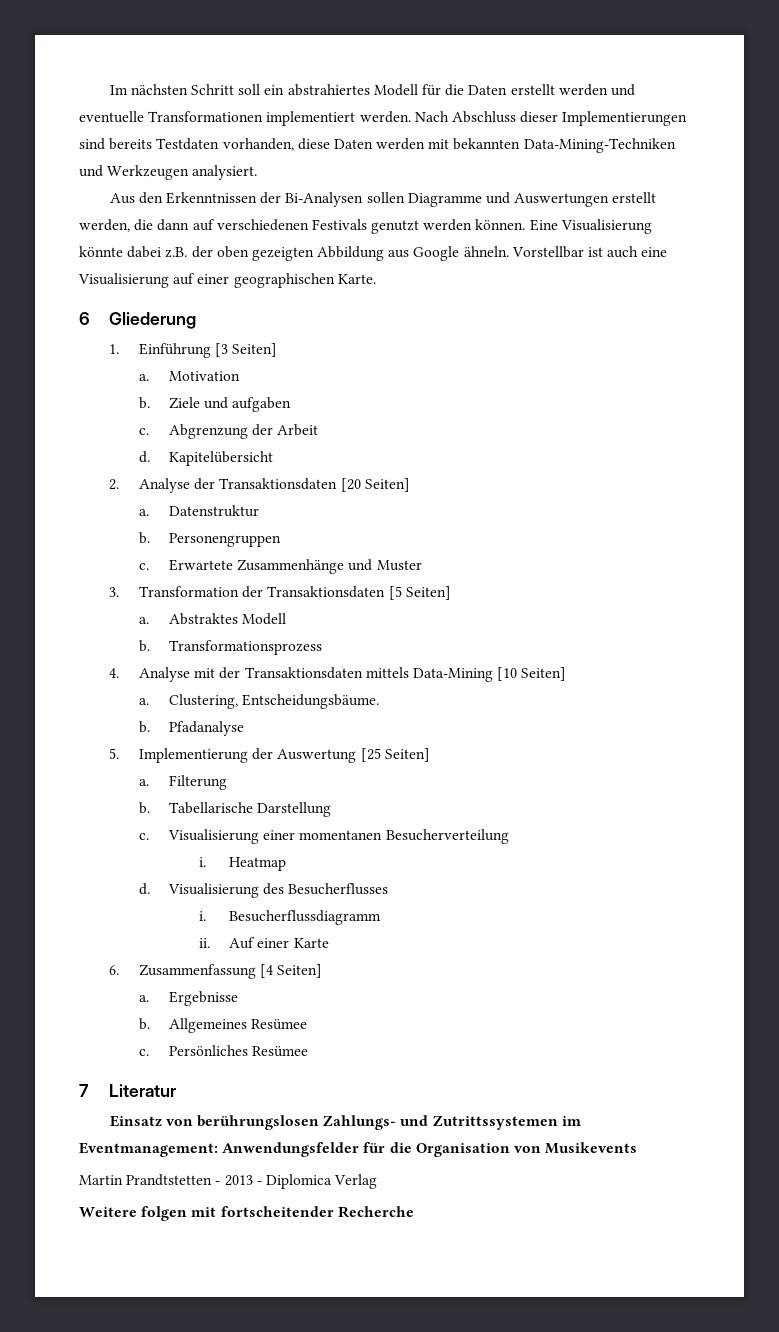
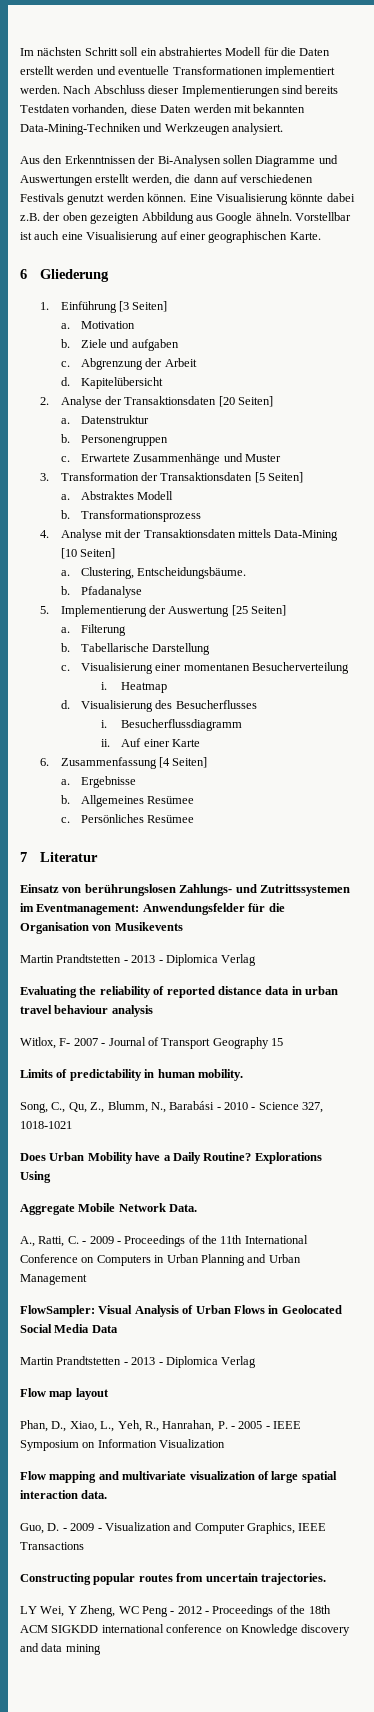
- Weitere folgen mit fortscheitender Recherche
+ Evaluating the reliability of reported distance data in urban travel behaviour analysis
+ Witlox, F- 2007 - Journal of Transport Geography 15
+ Limits of predictability in human mobility.
+ Song, C., Qu, Z., Blumm, N., Barabási - 2010 - Science 327, 1018-1021
+ Does Urban Mobility have a Daily Routine? Explorations Using
+ Aggregate Mobile Network Data.
+ A., Ratti, C. - 2009 - Proceedings of the 11th International Conference on Computers in Urban Planning and Urban Management
+ FlowSampler: Visual Analysis of Urban Flows in Geolocated Social Media Data
+ Martin Prandtstetten - 2013 - Diplomica Verlag
+ Flow map layout
+ Phan, D., Xiao, L., Yeh, R., Hanrahan, P. - 2005 - IEEE Symposium on Information Visualization
+ Flow mapping and multivariate visualization of large spatial interaction data.
+ Guo, D. - 2009 - Visualization and Computer Graphics, IEEE Transactions
+ Constructing popular routes from uncertain trajectories.
+ LY Wei, Y Zheng, WC Peng - 2012 - Proceedings of the 18th ACM SIGKDD international conference on Knowledge discovery and data mining

